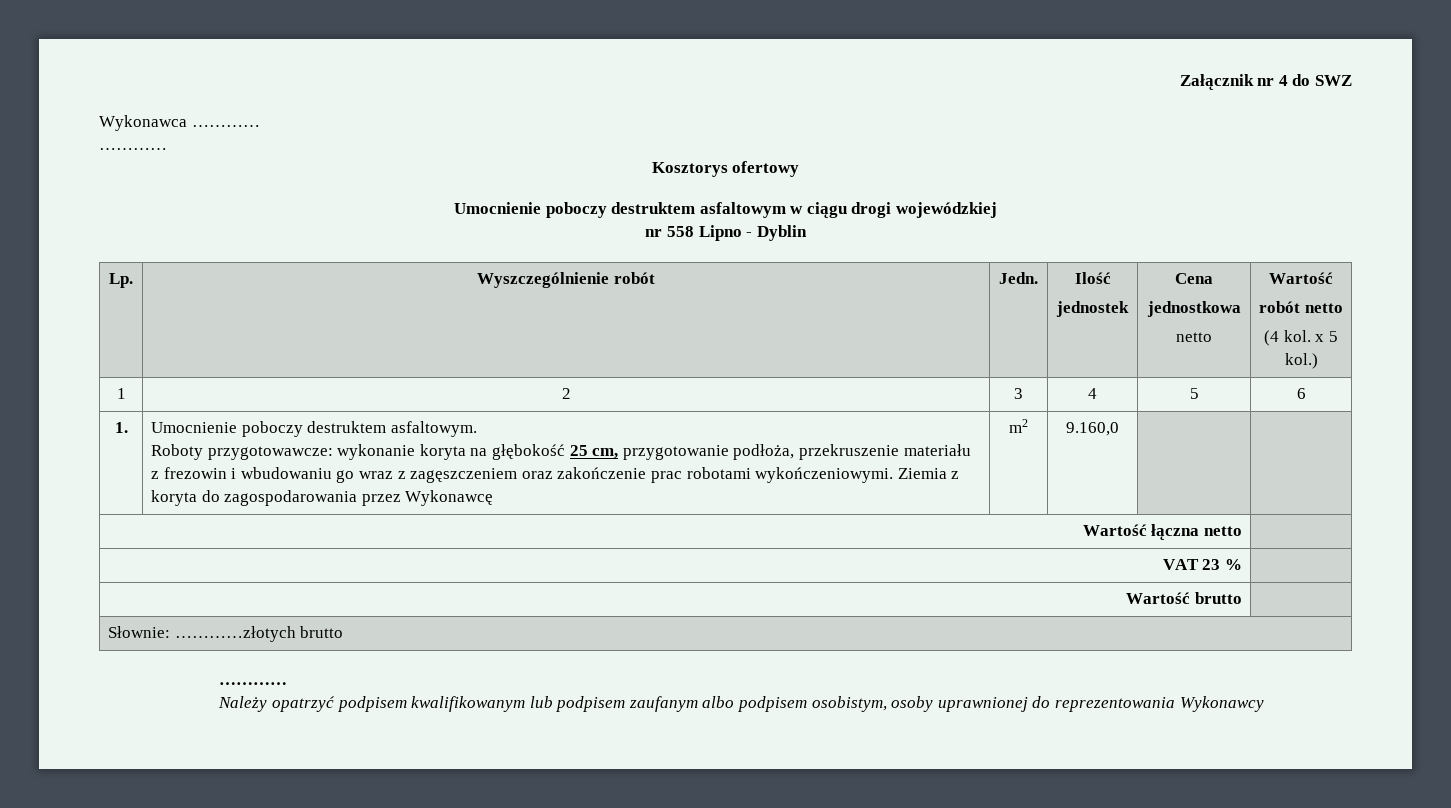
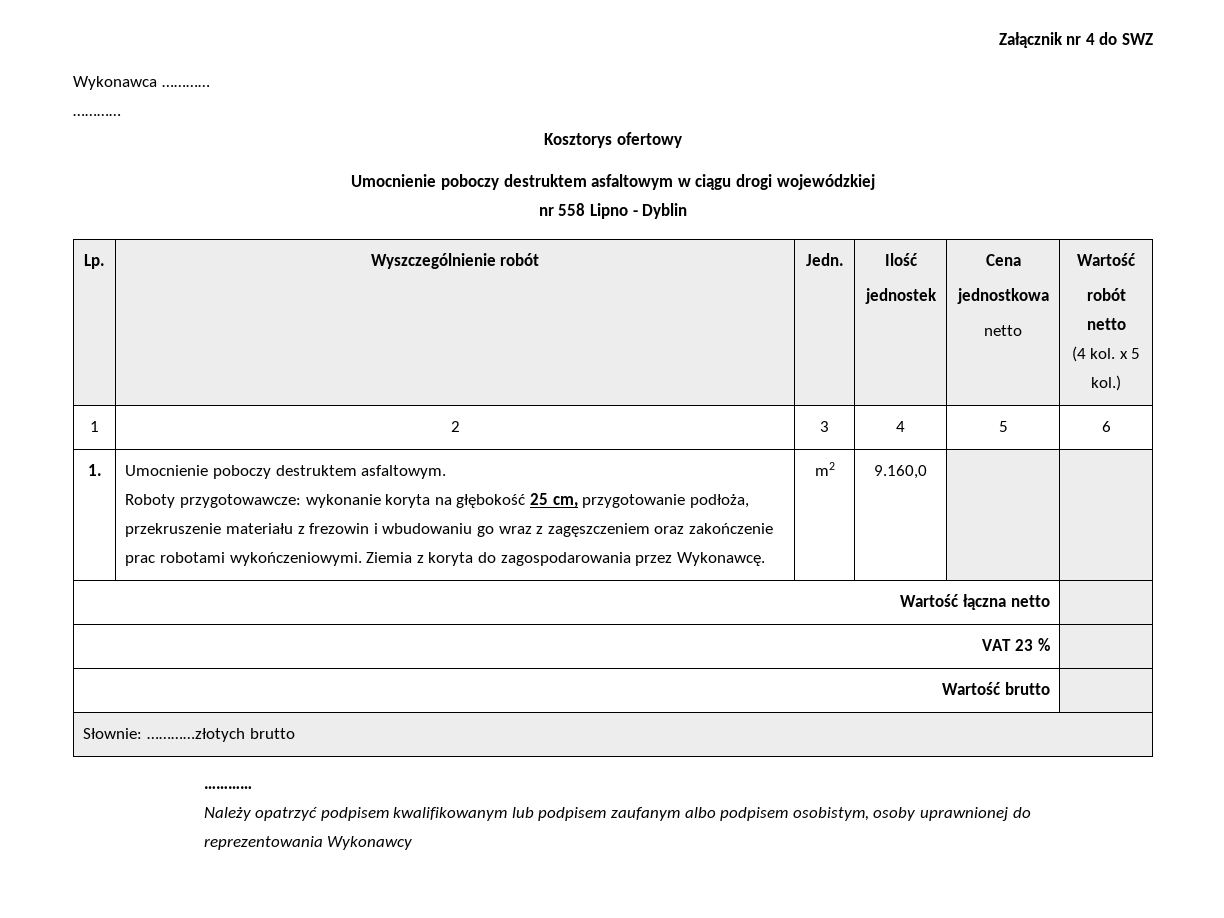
  1. | Umocnienie poboczy destruktem asfaltowym.
- Roboty przygotowawcze: wykonanie koryta na głębokość 25 cm, przygotowanie podłoża, przekruszenie materiału z frezowin i wbudowaniu go wraz z zagęszczeniem oraz zakończenie prac robotami wykończeniowymi. Ziemia z koryta do zagospodarowania przez Wykonawcę | m2 | 9.160,0 | |
+ Roboty przygotowawcze: wykonanie koryta na głębokość 25 cm, przygotowanie podłoża, przekruszenie materiału z frezowin i wbudowaniu go wraz z zagęszczeniem oraz zakończenie prac robotami wykończeniowymi. Ziemia z koryta do zagospodarowania przez Wykonawcę. | m2 | 9.160,0 | |

